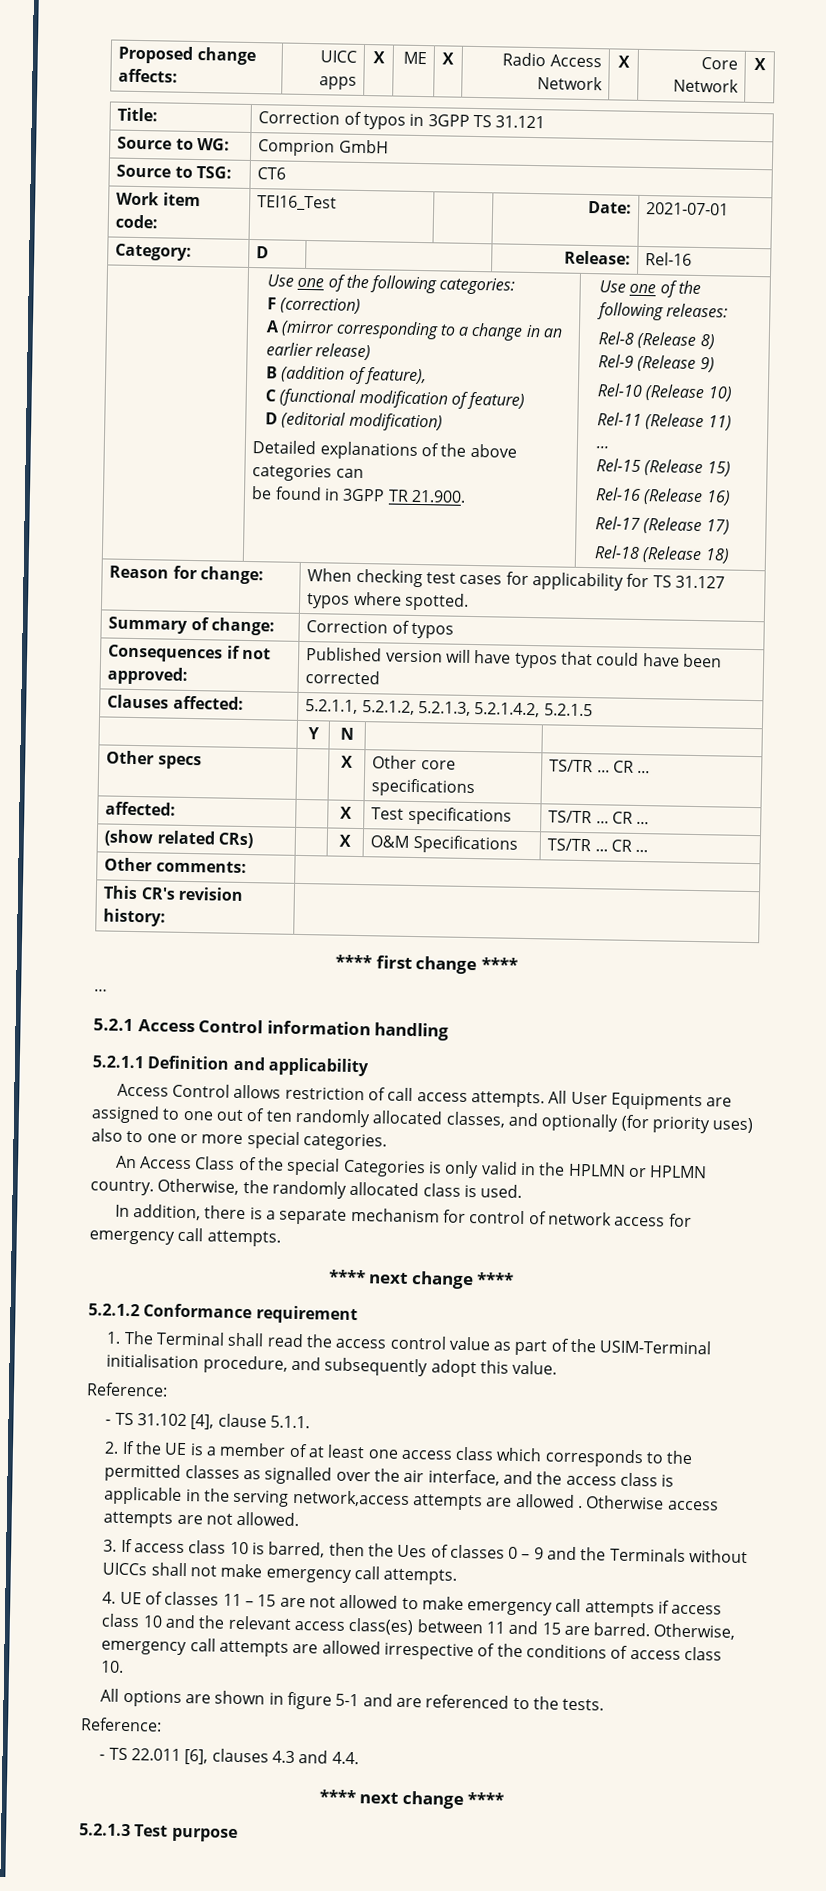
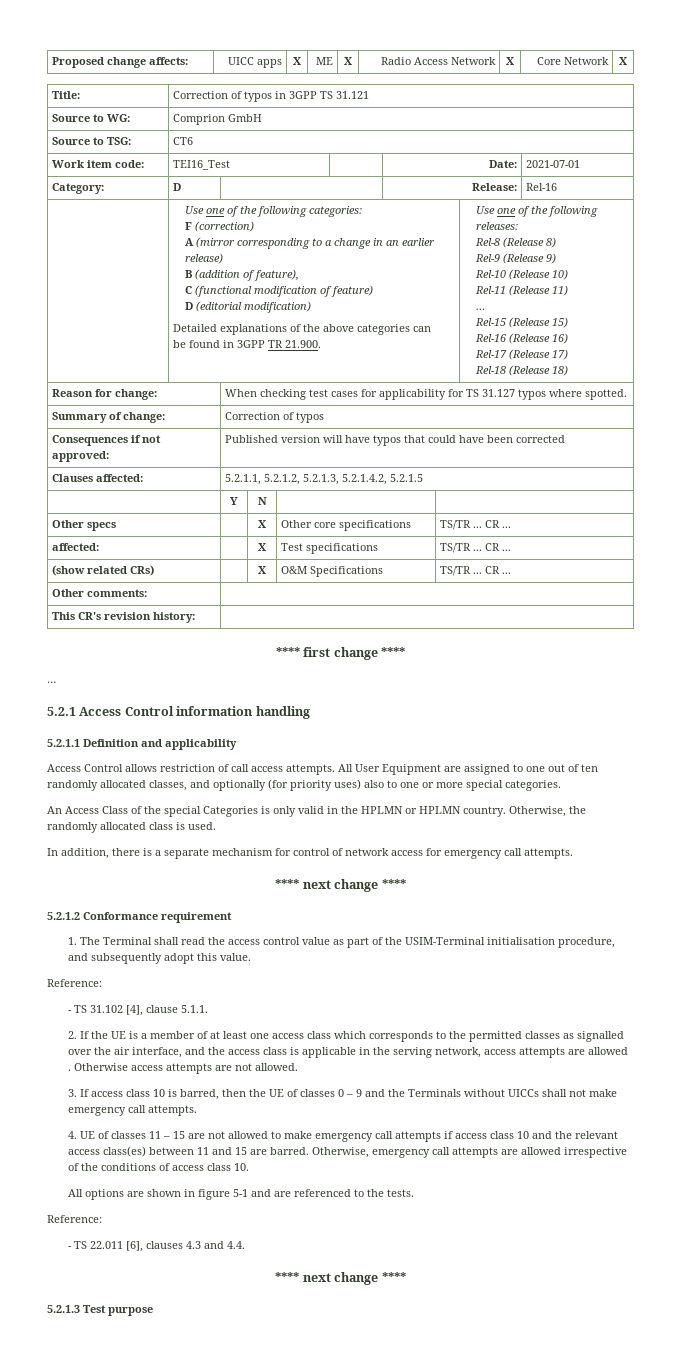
- All User Equipments are assigned to one out of ten randomly allocated classes, and optionally (for priority uses) also to one or more special categories.
+ All User Equipment are assigned to one out of ten randomly allocated classes, and optionally (for priority uses) also to one or more special categories.
- 2. If the UE is a member of at least one access class which corresponds to the permitted classes as signalled over the air interface, and the access class is applicable in the serving network,access attempts are allowed .
+ 2. If the UE is a member of at least one access class which corresponds to the permitted classes as signalled over the air interface, and the access class is applicable in the serving network, access attempts are allowed .
- 3. If access class 10 is barred, then the Ues of classes 0 – 9 and the Terminals without UICCs shall not make emergency call attempts.
+ 3. If access class 10 is barred, then the UE of classes 0 – 9 and the Terminals without UICCs shall not make emergency call attempts.

